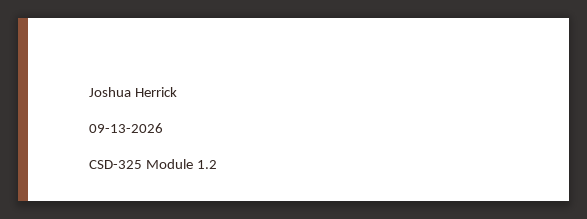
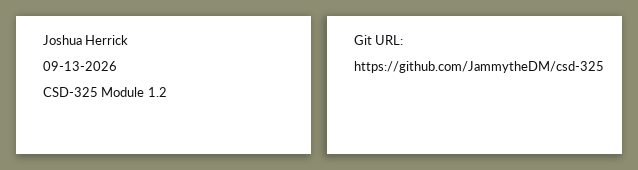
+ Git URL:
+ https://github.com/JammytheDM/csd-325

